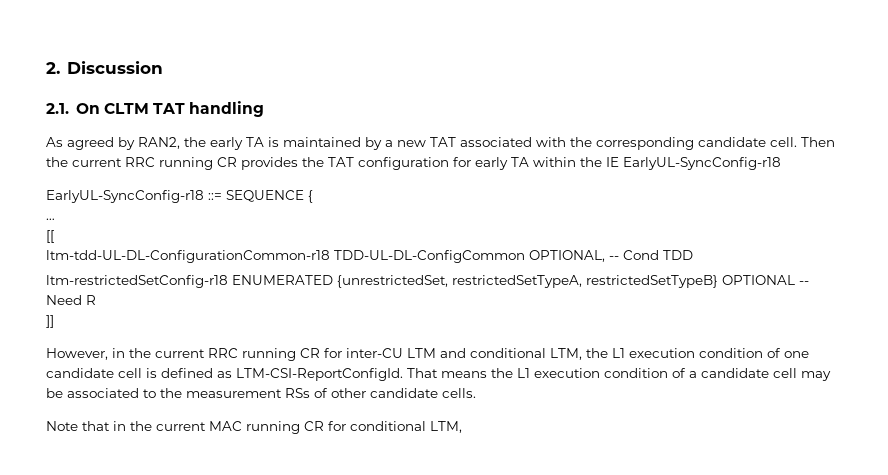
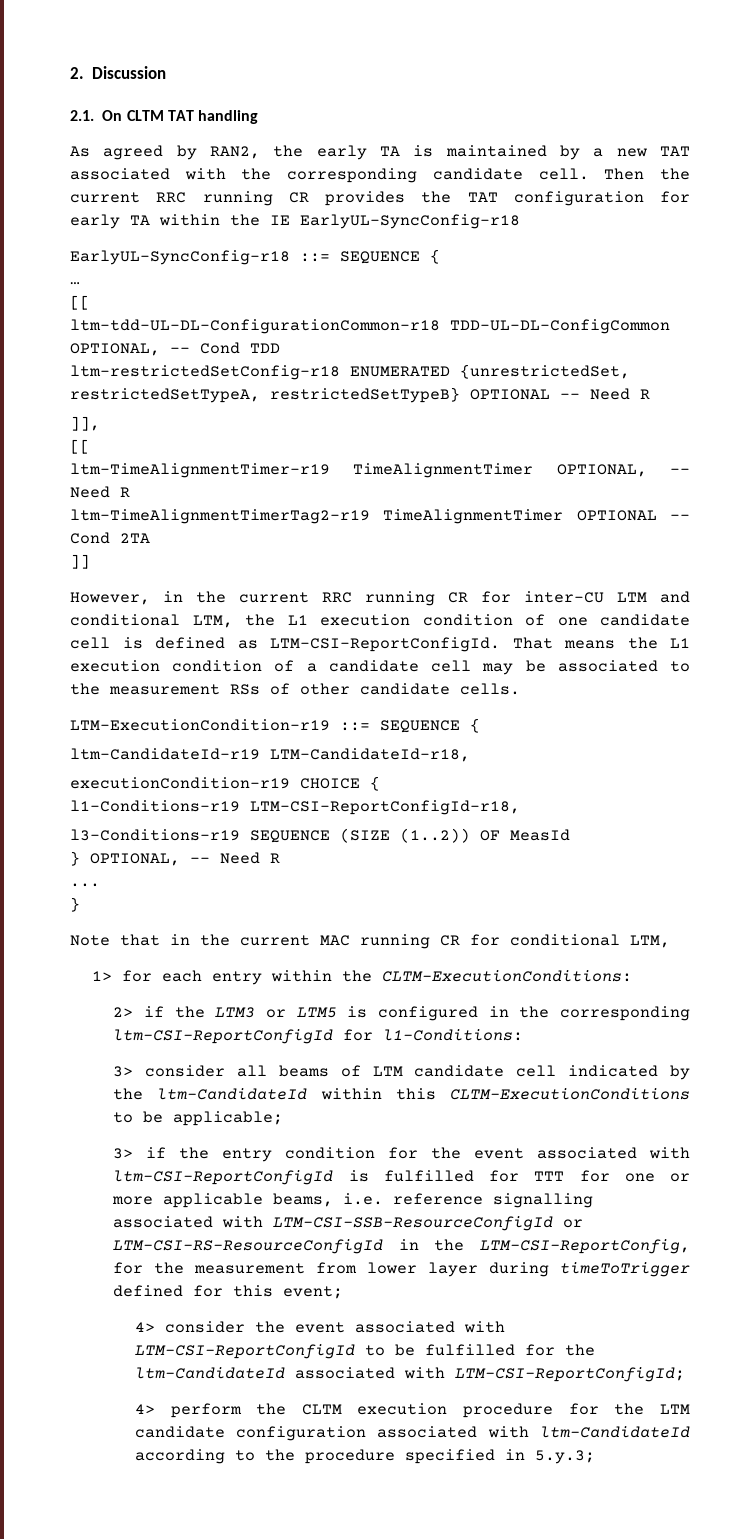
+ ]],
+ [[
+ ltm-TimeAlignmentTimer-r19 TimeAlignmentTimer OPTIONAL, -- Need R
+ ltm-TimeAlignmentTimerTag2-r19 TimeAlignmentTimer OPTIONAL -- Cond 2TA
+ LTM-ExecutionCondition-r19 ::= SEQUENCE {
+ ltm-CandidateId-r19 LTM-CandidateId-r18,
+ executionCondition-r19 CHOICE {
+ l1-Conditions-r19 LTM-CSI-ReportConfigId-r18,
+ l3-Conditions-r19 SEQUENCE (SIZE (1..2)) OF MeasId
+ } OPTIONAL, -- Need R
+ ...
+ }
+ 1> for each entry within the CLTM-ExecutionConditions:
+ 2> if the LTM3 or LTM5 is configured in the corresponding ltm-CSI-ReportConfigId for l1-Conditions:
+ 3> consider all beams of LTM candidate cell indicated by the ltm-CandidateId within this CLTM-ExecutionConditions to be applicable;
+ 3> if the entry condition for the event associated with ltm-CSI-ReportConfigId is fulfilled for TTT for one or more applicable beams, i.e. reference signalling associated with LTM-CSI-SSB-ResourceConfigId or LTM-CSI-RS-ResourceConfigId in the LTM-CSI-ReportConfig, for the measurement from lower layer during timeToTrigger defined for this event;
+ 4> consider the event associated with LTM-CSI-ReportConfigId to be fulfilled for the ltm-CandidateId associated with LTM-CSI-ReportConfigId;
+ 4> perform the CLTM execution procedure for the LTM candidate configuration associated with ltm-CandidateId according to the procedure specified in 5.y.3;

